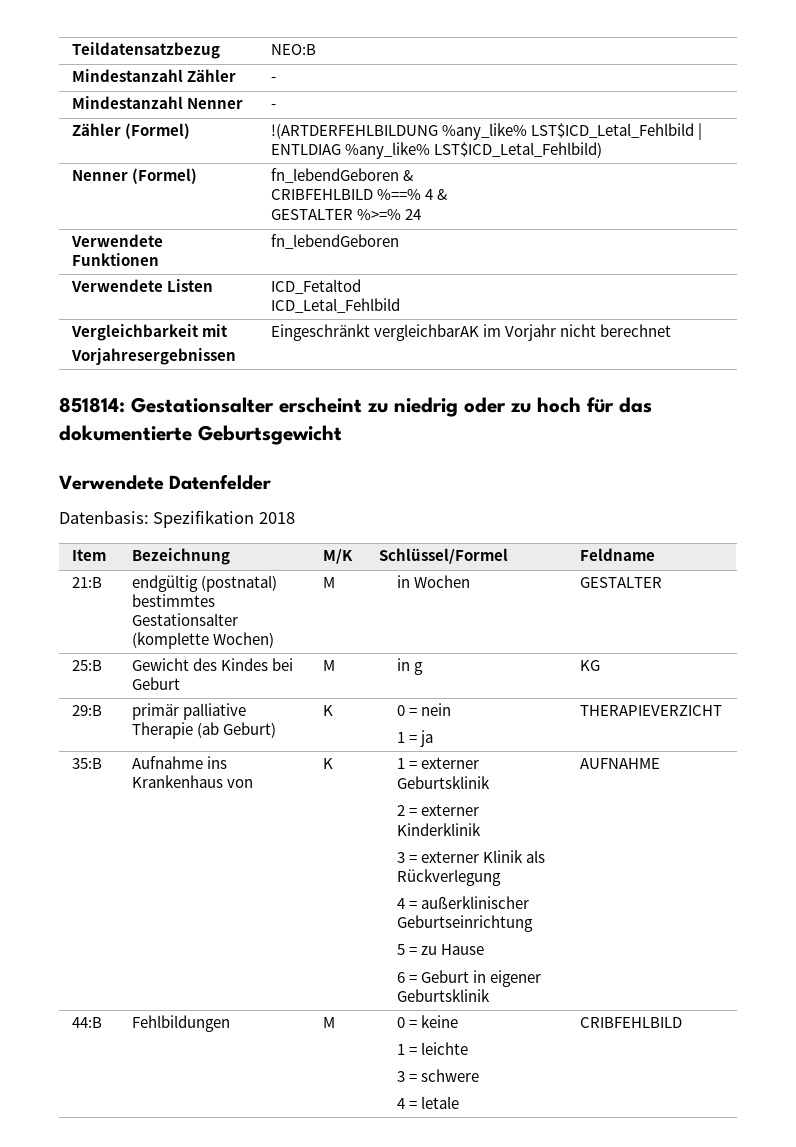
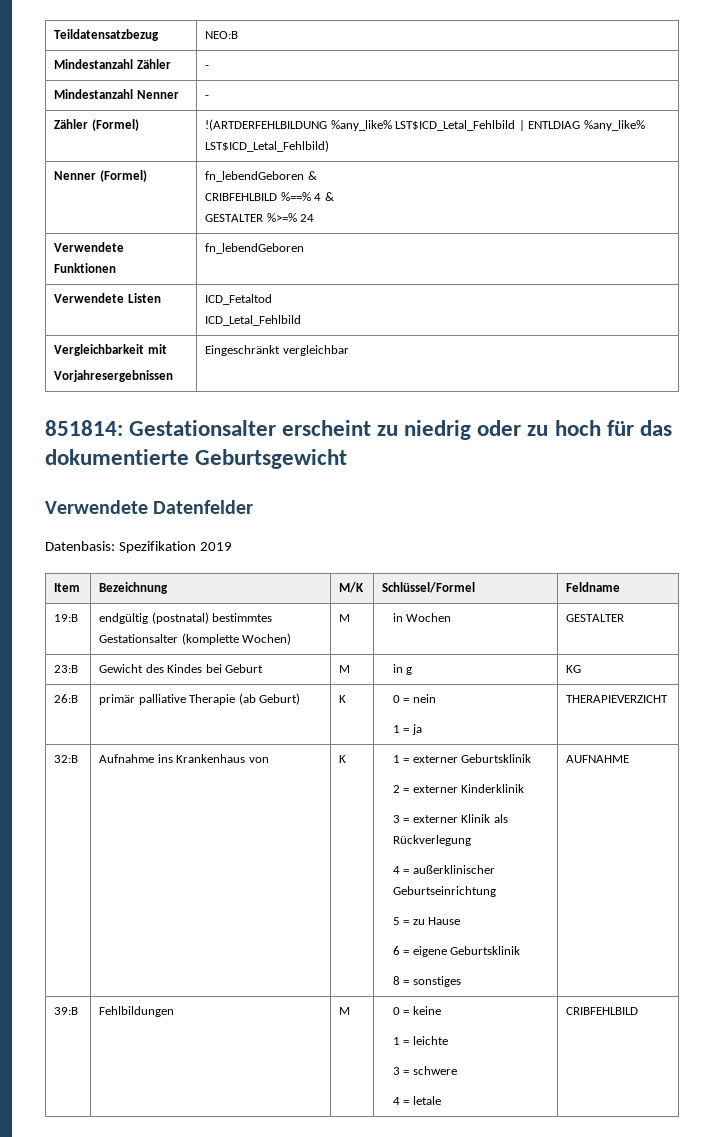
  Vergleichbarkeit mit
- Vorjahresergebnissen | Eingeschränkt vergleichbarAK im Vorjahr nicht berechnet
+ Vorjahresergebnissen | Eingeschränkt vergleichbar
- Datenbasis: Spezifikation 2018
+ Datenbasis: Spezifikation 2019
- 21:B | endgültig (postnatal) bestimmtes Gestationsalter (komplette Wochen) | M | in Wochen | GESTALTER
+ 19:B | endgültig (postnatal) bestimmtes Gestationsalter (komplette Wochen) | M | in Wochen | GESTALTER
- 25:B | Gewicht des Kindes bei Geburt | M | in g | KG
+ 23:B | Gewicht des Kindes bei Geburt | M | in g | KG
- 29:B | primär palliative Therapie (ab Geburt) | K | 0 = nein
+ 26:B | primär palliative Therapie (ab Geburt) | K | 0 = nein
- 35:B | Aufnahme ins Krankenhaus von | K | 1 = externer Geburtsklinik
+ 32:B | Aufnahme ins Krankenhaus von | K | 1 = externer Geburtsklinik
  2 = externer Kinderklinik
  3 = externer Klinik als Rückverlegung
  4 = außerklinischer Geburtseinrichtung
  5 = zu Hause
- 6 = Geburt in eigener Geburtsklinik | AUFNAHME
+ 6 = eigene Geburtsklinik
+ 8 = sonstiges | AUFNAHME
- 44:B | Fehlbildungen | M | 0 = keine
+ 39:B | Fehlbildungen | M | 0 = keine

